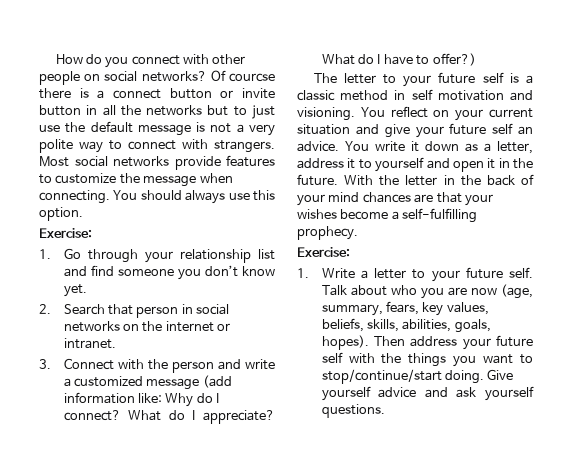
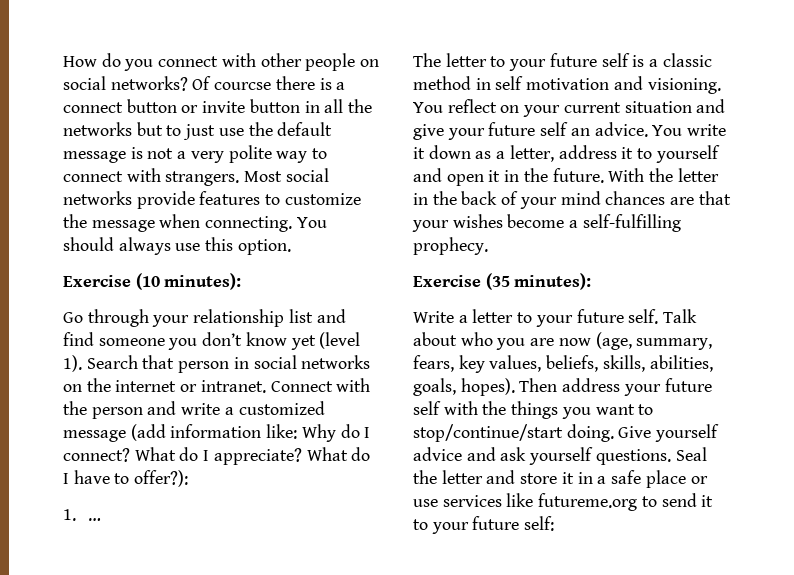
  You should always use this option.
- Exercise:
- 1. Go through your relationship list and find someone you don’t know yet.
- 2. Search that person in social networks on the internet or intranet.
- 3. Connect with the person and write a customized message (add information like: Why do I connect?
+ Exercise (10 minutes):
+ Go through your relationship list and find someone you don’t know yet (level 1). Search that person in social networks on the internet or intranet. Connect with the person and write a customized message (add information like: Why do I connect?
- What do I have to offer?)
+ What do I have to offer?):
+ 1. …
  With the letter in the back of your mind chances are that your wishes become a self-fulfilling prophecy.
- Exercise:
- 1. Write a letter to your future self.
+ Exercise (35 minutes):
+ Write a letter to your future self.
+ Seal the letter and store it in a safe place or use services like futureme.org to send it to your future self:

